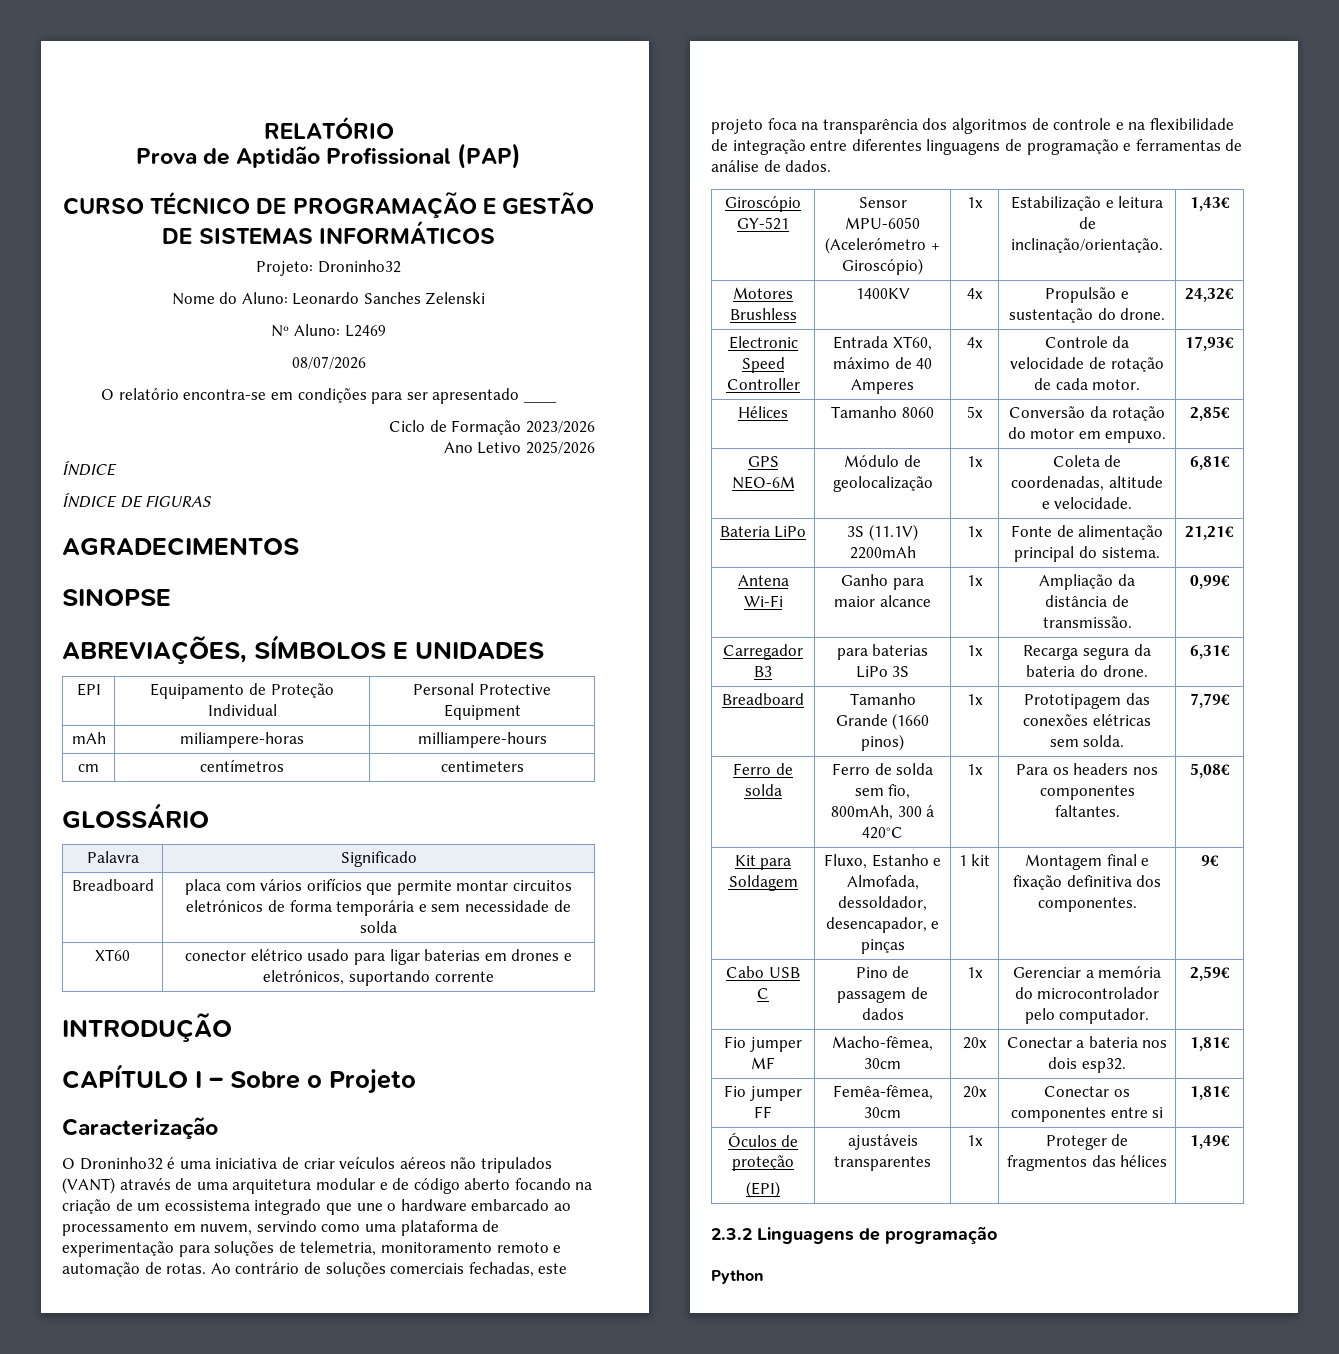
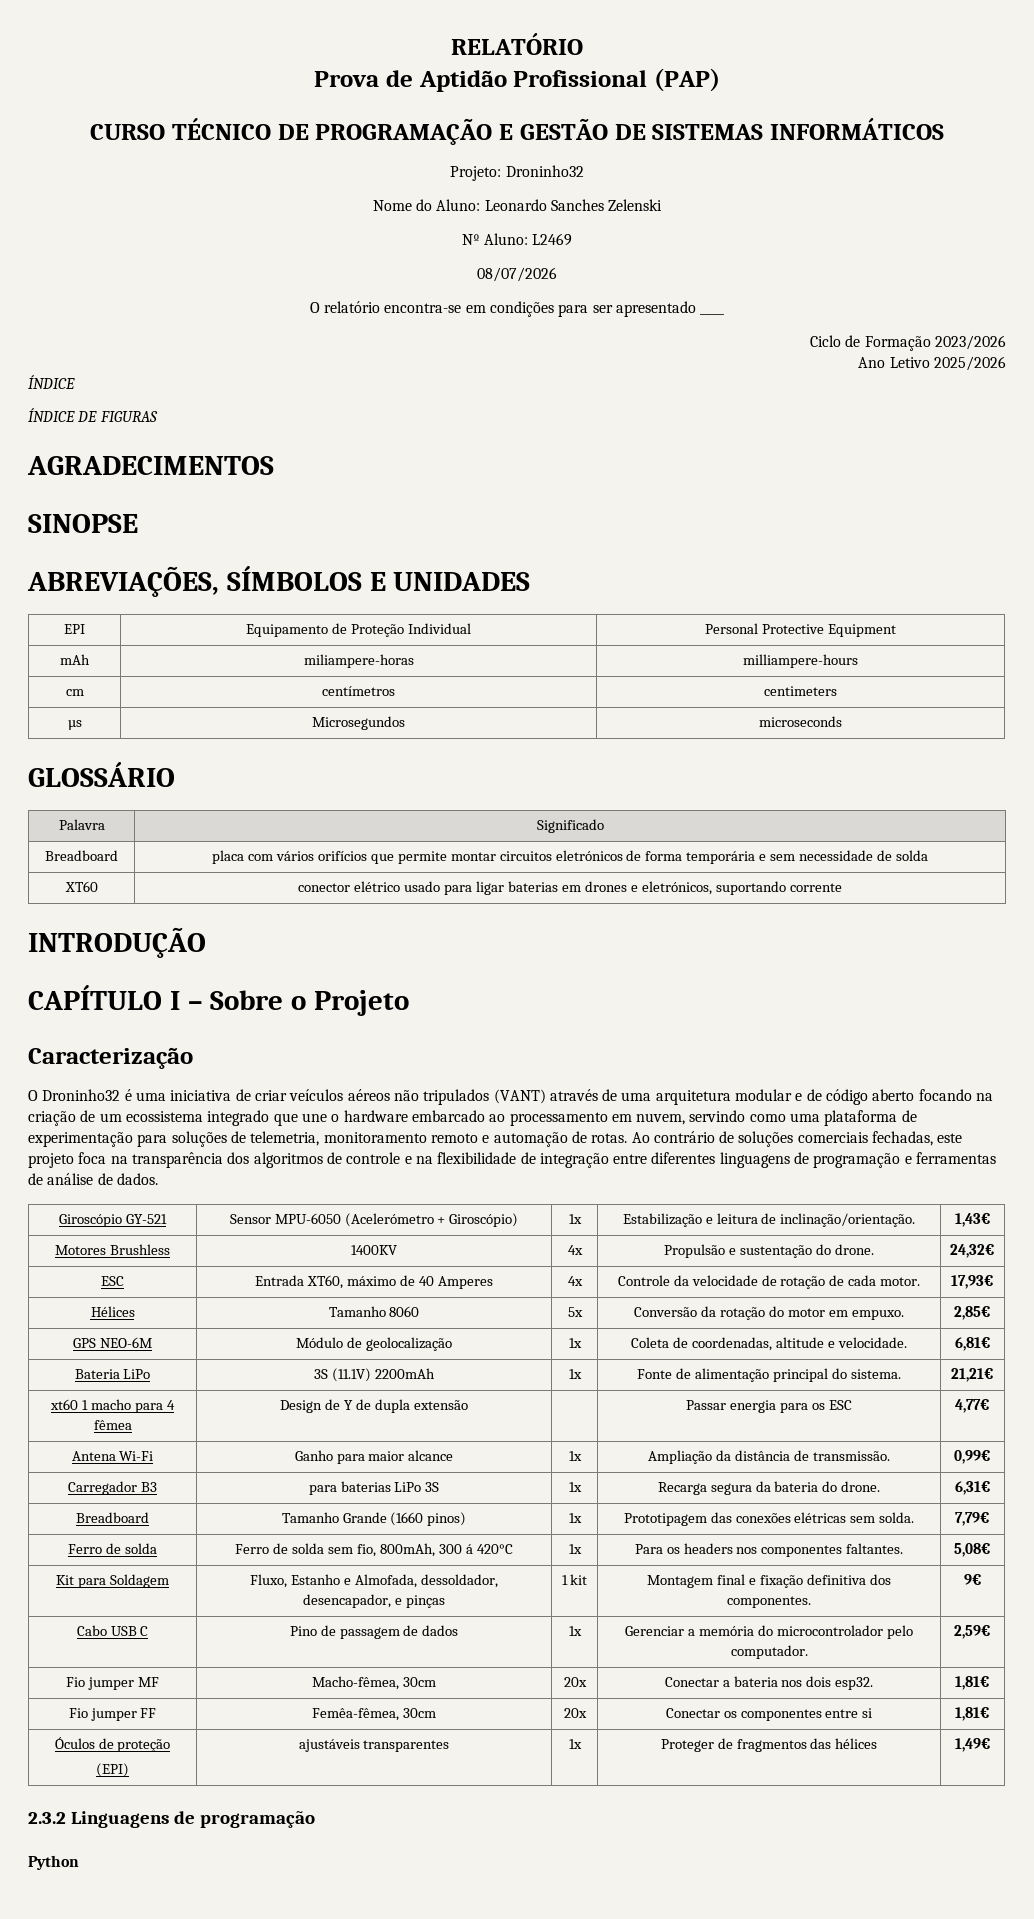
+ µs | Microsegundos | microseconds
- Electronic Speed Controller | Entrada XT60, máximo de 40 Amperes | 4x | Controle da velocidade de rotação de cada motor. | 17,93€
+ ESC | Entrada XT60, máximo de 40 Amperes | 4x | Controle da velocidade de rotação de cada motor. | 17,93€
+ xt60 1 macho para 4 fêmea | Design de Y de dupla extensão | | Passar energia para os ESC | 4,77€

